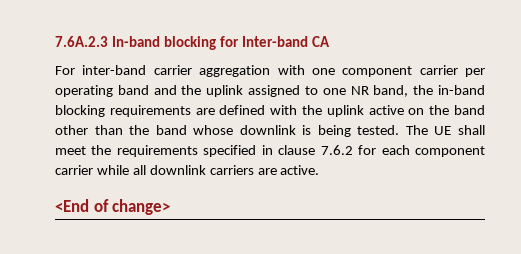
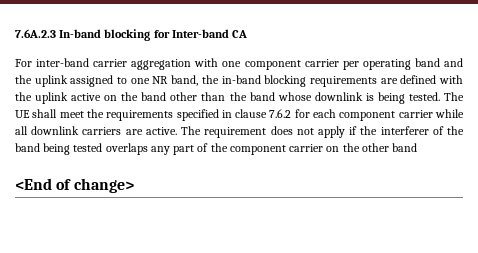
+ The requirement does not apply if the interferer of the band being tested overlaps any part of the component carrier on the other band

